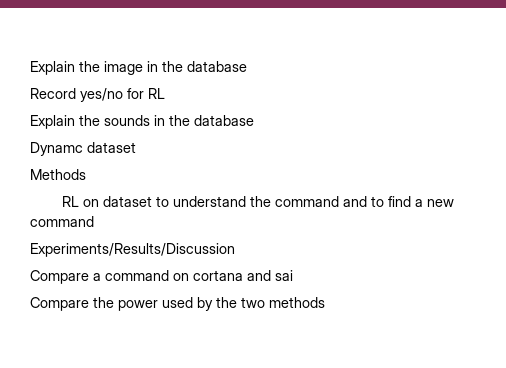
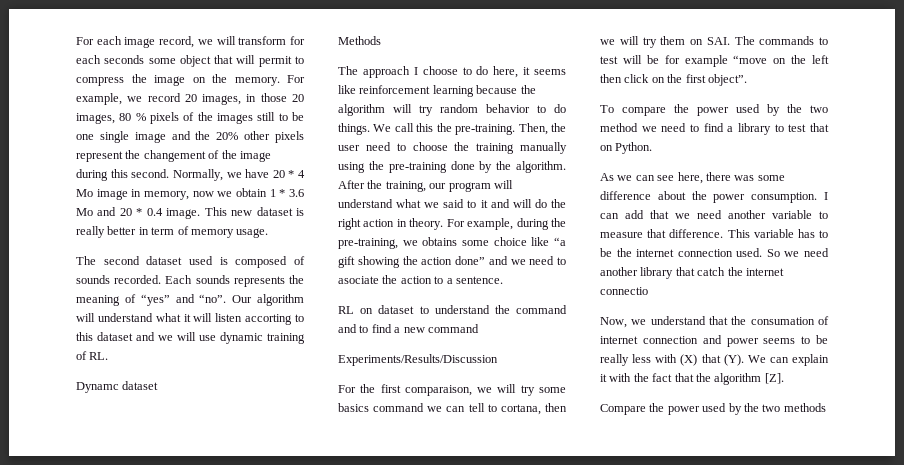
- Explain the image in the database
- Record yes/no for RL
- Explain the sounds in the database
+ For each image record, we will transform for each seconds some object that will permit to compress the image on the memory. For example, we record 20 images, in those 20 images, 80 % pixels of the images still to be one single image and the 20% other pixels represent the changement of the image during this second. Normally, we have 20 * 4 Mo image in memory, now we obtain 1 * 3.6 Mo and 20 * 0.4 image. This new dataset is really better in term of memory usage.
+ The second dataset used is composed of sounds recorded. Each sounds represents the meaning of “yes” and “no”. Our algorithm will understand what it will listen accorting to this dataset and we will use dynamic training of RL.
  Dynamc dataset
  Methods
+ The approach I choose to do here, it seems like reinforcement learning because the algorithm will try random behavior to do things. We call this the pre-training. Then, the user need to choose the training manually using the pre-training done by the algorithm. After the training, our program will understand what we said to it and will do the right action in theory. For example, during the pre-training, we obtains some choice like “a gift showing the action done” and we need to asociate the action to a sentence.
- Compare a command on cortana and sai
+ For the first comparaison, we will try some basics command we can tell to cortana, then we will try them on SAI. The commands to test will be for example “move on the left then click on the first object”.
+ To compare the power used by the two method we need to find a library to test that on Python.
+ As we can see here, there was some difference about the power consumption. I can add that we need another variable to measure that difference. This variable has to be the internet connection used. So we need another library that catch the internet connectio
+ Now, we understand that the consumation of internet connection and power seems to be really less with (X) that (Y). We can explain it with the fact that the algorithm [Z].

